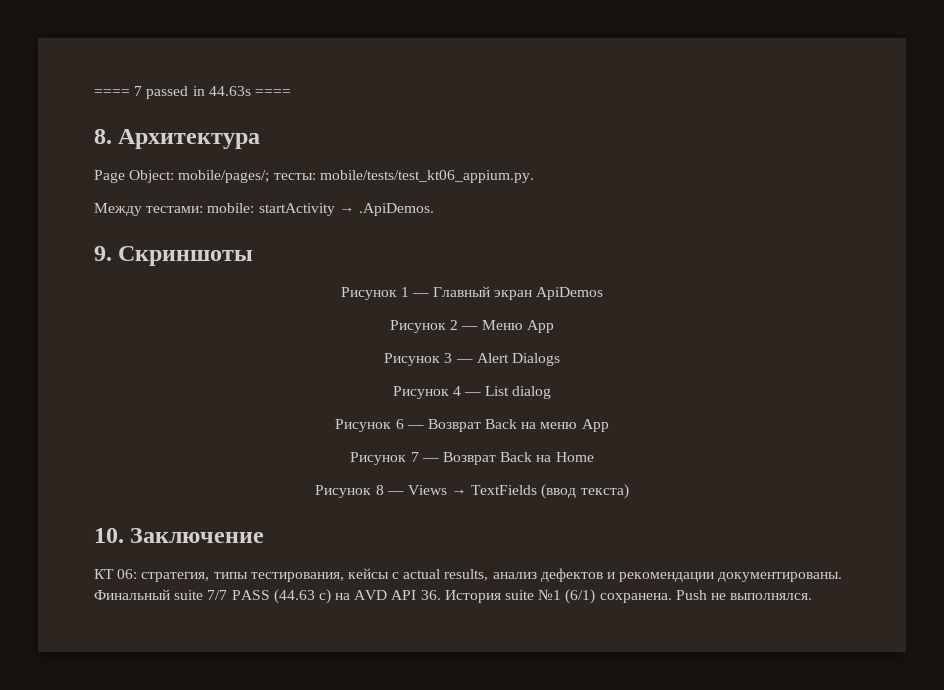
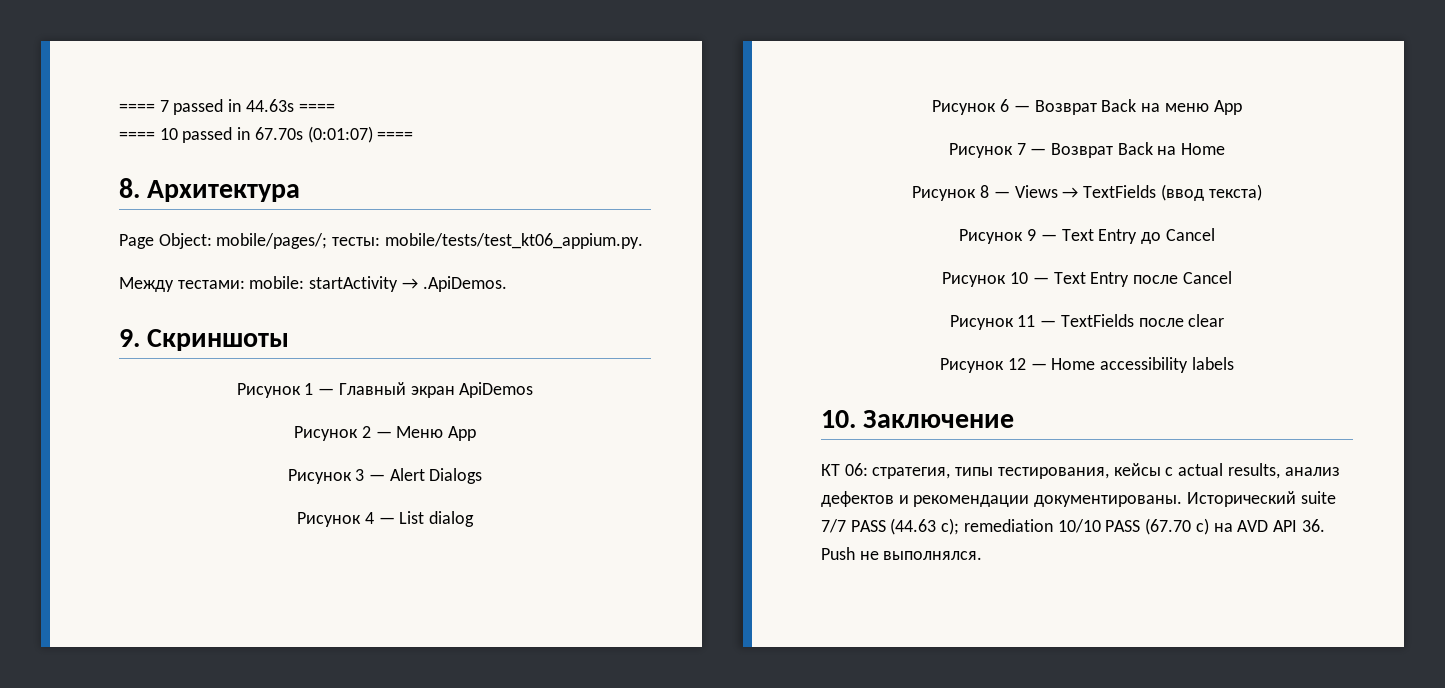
+ ==== 10 passed in 67.70s (0:01:07) ====
+ Рисунок 9 — Text Entry до Cancel
+ Рисунок 10 — Text Entry после Cancel
+ Рисунок 11 — TextFields после clear
+ Рисунок 12 — Home accessibility labels
- Финальный suite 7/7 PASS (44.63 с) на AVD API 36. История suite №1 (6/1) сохранена. Push не выполнялся.
+ Исторический suite 7/7 PASS (44.63 с); remediation 10/10 PASS (67.70 с) на AVD API 36. Push не выполнялся.

